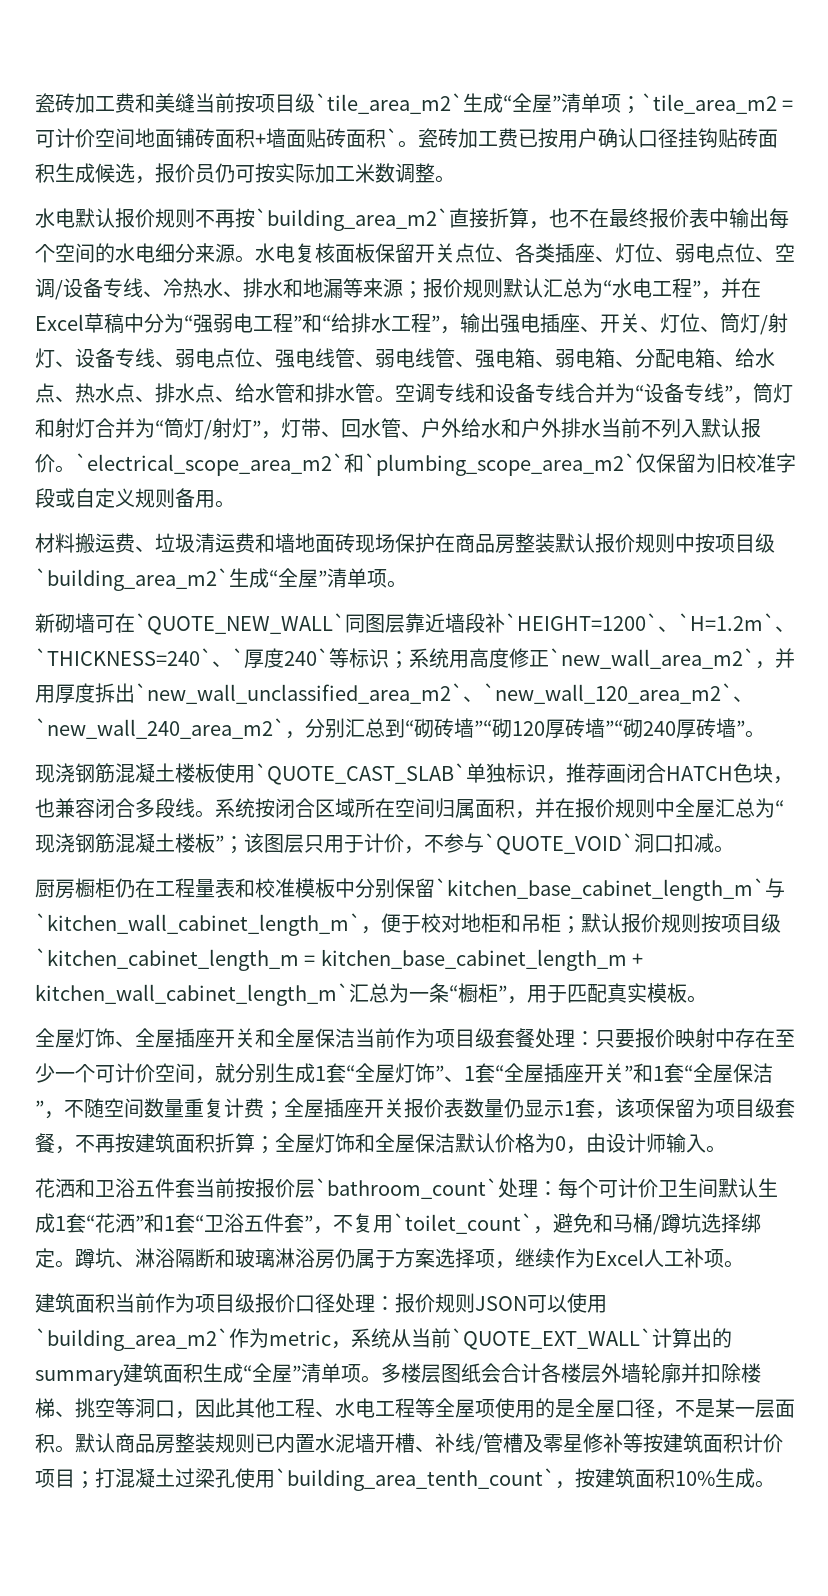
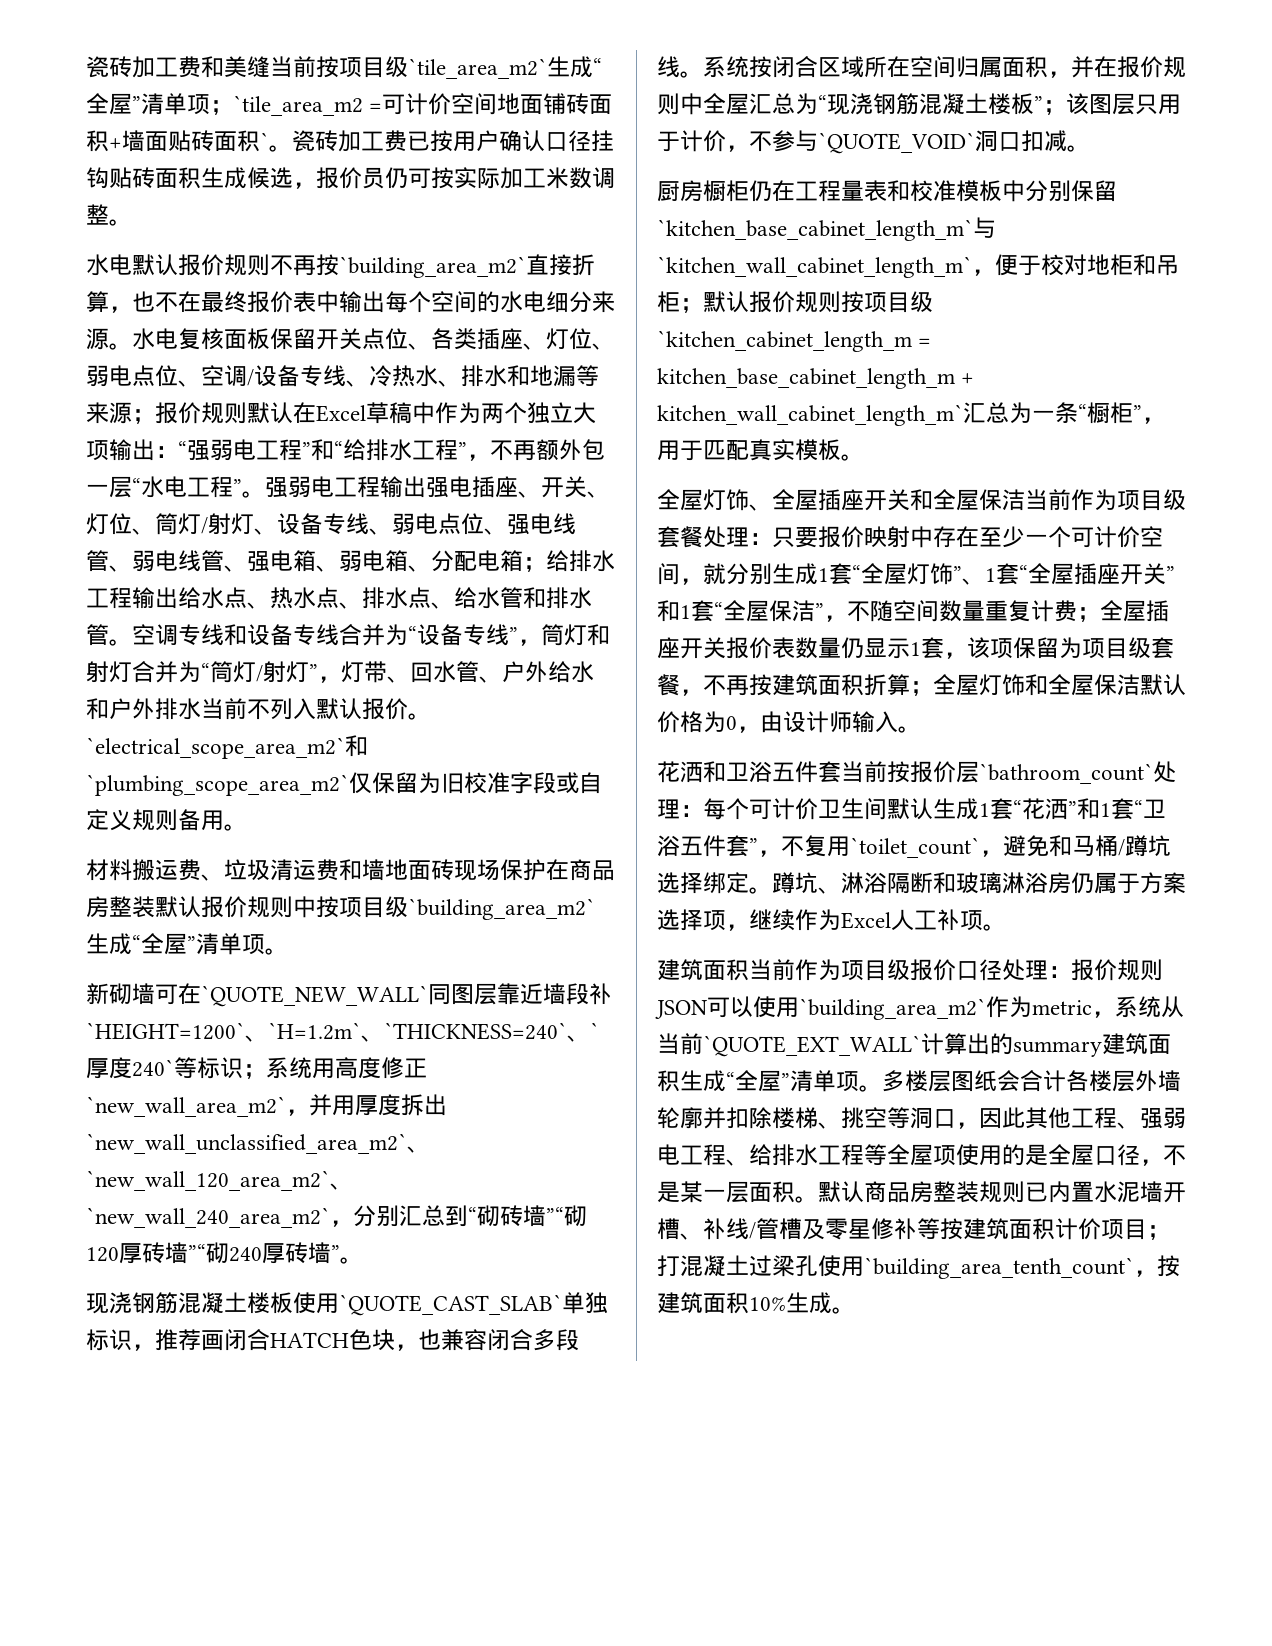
- 报价规则默认汇总为“水电工程”，并在Excel草稿中分为“强弱电工程”和“给排水工程”，输出强电插座、开关、灯位、筒灯/射灯、设备专线、弱电点位、强电线管、弱电线管、强电箱、弱电箱、分配电箱、给水点、热水点、排水点、给水管和排水管。
+ 报价规则默认在Excel草稿中作为两个独立大项输出：“强弱电工程”和“给排水工程”，不再额外包一层“水电工程”。强弱电工程输出强电插座、开关、灯位、筒灯/射灯、设备专线、弱电点位、强电线管、弱电线管、强电箱、弱电箱、分配电箱；给排水工程输出给水点、热水点、排水点、给水管和排水管。
- 多楼层图纸会合计各楼层外墙轮廓并扣除楼梯、挑空等洞口，因此其他工程、水电工程等全屋项使用的是全屋口径，不是某一层面积。
+ 多楼层图纸会合计各楼层外墙轮廓并扣除楼梯、挑空等洞口，因此其他工程、强弱电工程、给排水工程等全屋项使用的是全屋口径，不是某一层面积。

